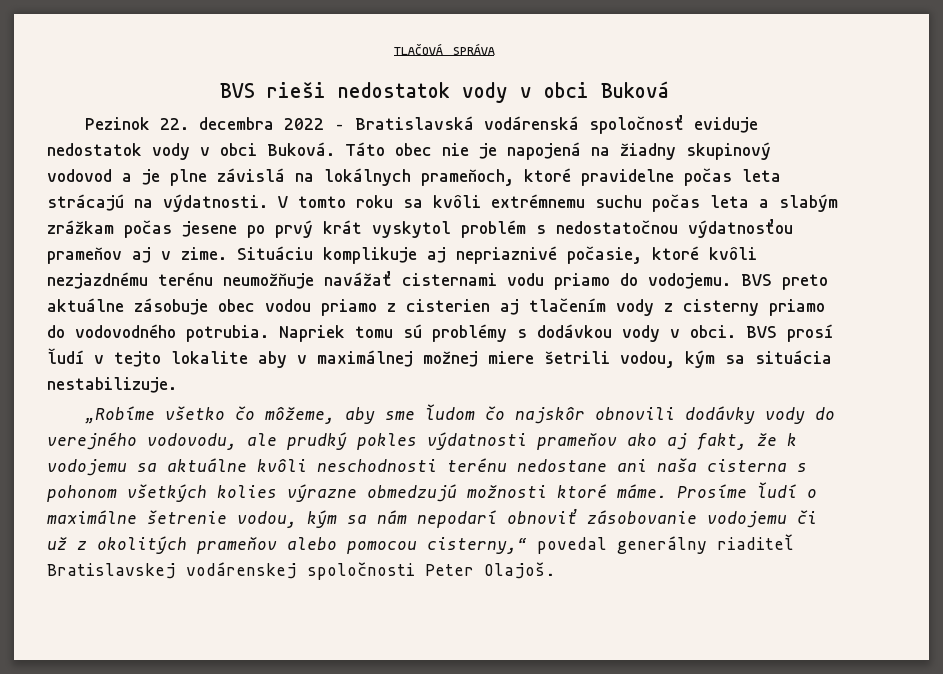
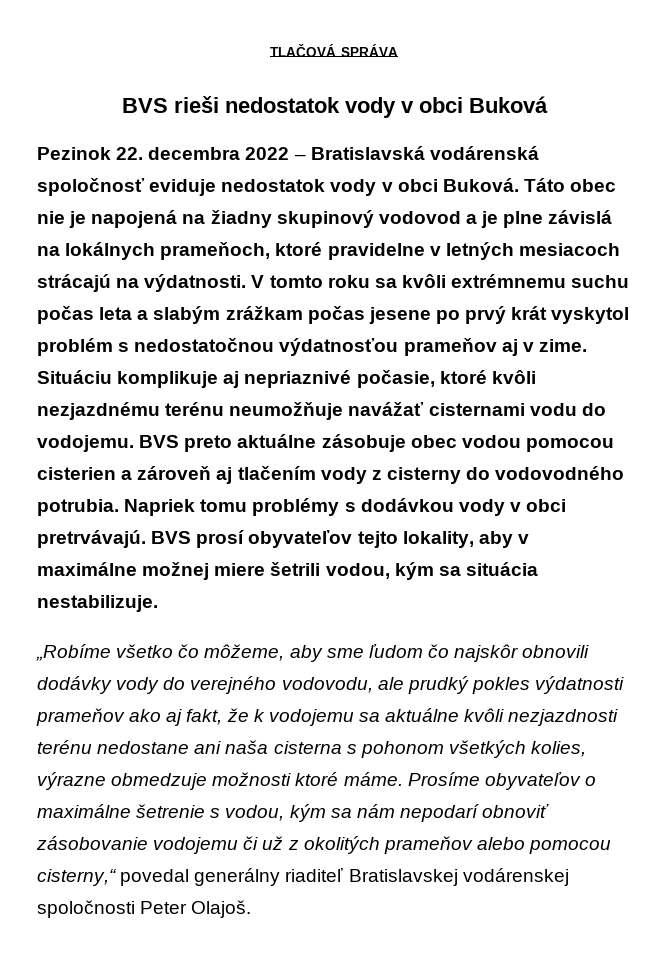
- Táto obec nie je napojená na žiadny skupinový vodovod a je plne závislá na lokálnych prameňoch, ktoré pravidelne počas leta strácajú na výdatnosti.
+ Táto obec nie je napojená na žiadny skupinový vodovod a je plne závislá na lokálnych prameňoch, ktoré pravidelne v letných mesiacoch strácajú na výdatnosti.
- Situáciu komplikuje aj nepriaznivé počasie, ktoré kvôli nezjazdnému terénu neumožňuje navážať cisternami vodu priamo do vodojemu.
+ Situáciu komplikuje aj nepriaznivé počasie, ktoré kvôli nezjazdnému terénu neumožňuje navážať cisternami vodu do vodojemu.
- BVS preto aktuálne zásobuje obec vodou priamo z cisterien aj tlačením vody z cisterny priamo do vodovodného potrubia.
+ BVS preto aktuálne zásobuje obec vodou pomocou cisterien a zároveň aj tlačením vody z cisterny do vodovodného potrubia.
- Napriek tomu sú problémy s dodávkou vody v obci. BVS prosí ľudí v tejto lokalite aby v maximálnej možnej miere šetrili vodou, kým sa situácia nestabilizuje.
+ Napriek tomu problémy s dodávkou vody v obci pretrvávajú. BVS prosí obyvateľov tejto lokality, aby v maximálne možnej miere šetrili vodou, kým sa situácia nestabilizuje.
- „Robíme všetko čo môžeme, aby sme ľudom čo najskôr obnovili dodávky vody do verejného vodovodu, ale prudký pokles výdatnosti prameňov ako aj fakt, že k vodojemu sa aktuálne kvôli neschodnosti terénu nedostane ani naša cisterna s pohonom všetkých kolies výrazne obmedzujú možnosti ktoré máme.
+ „Robíme všetko čo môžeme, aby sme ľudom čo najskôr obnovili dodávky vody do verejného vodovodu, ale prudký pokles výdatnosti prameňov ako aj fakt, že k vodojemu sa aktuálne kvôli nezjazdnosti terénu nedostane ani naša cisterna s pohonom všetkých kolies, výrazne obmedzuje možnosti ktoré máme.
- Prosíme ľudí o maximálne šetrenie vodou, kým sa nám nepodarí obnoviť zásobovanie vodojemu či už z okolitých prameňov alebo pomocou cisterny,“ povedal generálny riaditeľ Bratislavskej vodárenskej spoločnosti Peter Olajoš.
+ Prosíme obyvateľov o maximálne šetrenie s vodou, kým sa nám nepodarí obnoviť zásobovanie vodojemu či už z okolitých prameňov alebo pomocou cisterny,“ povedal generálny riaditeľ Bratislavskej vodárenskej spoločnosti Peter Olajoš.

